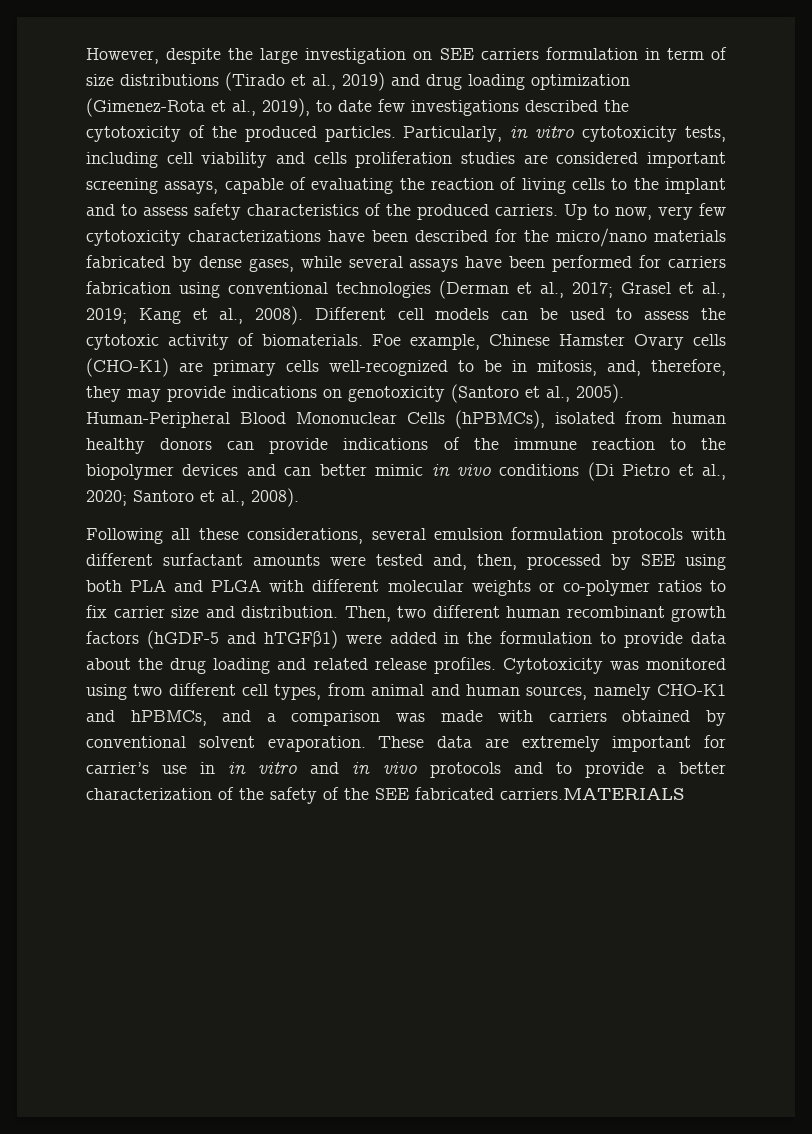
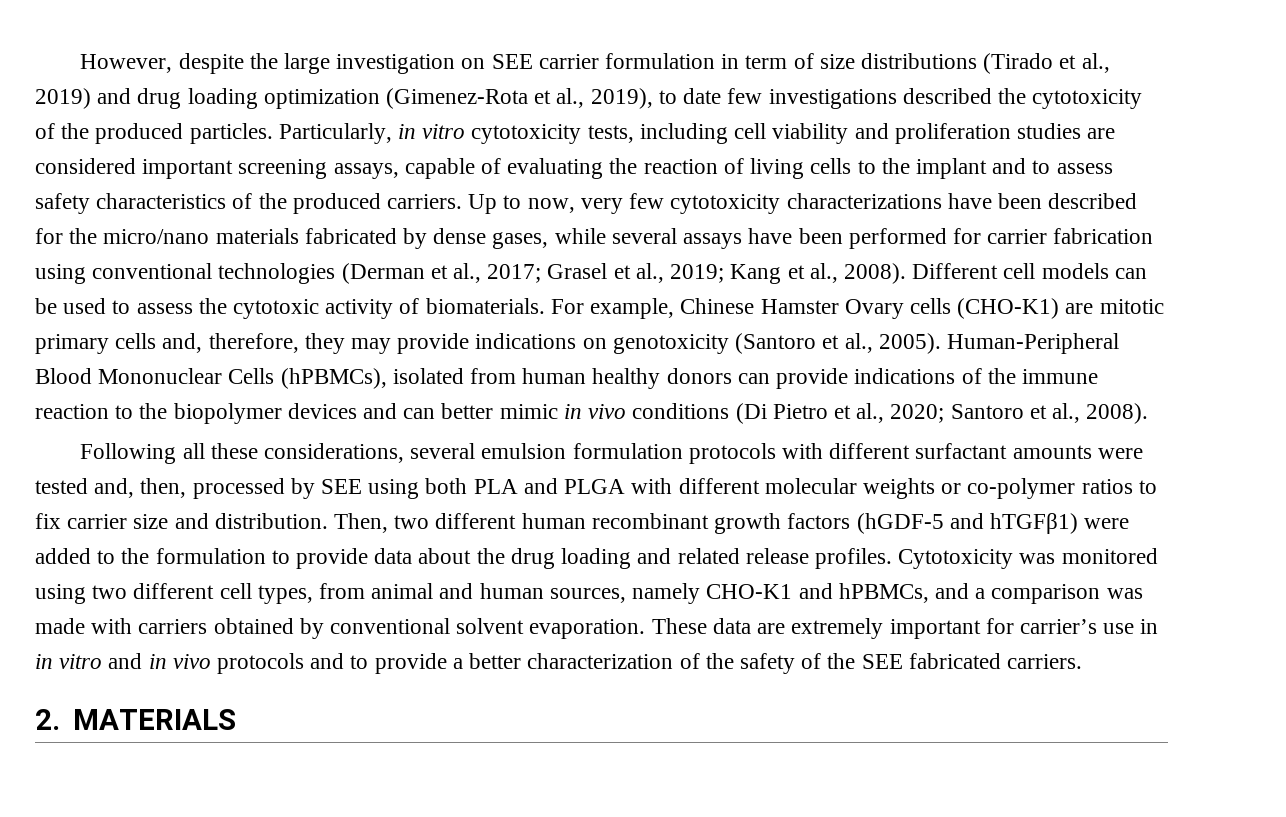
- However, despite the large investigation on SEE carriers formulation in term of size distributions (Tirado et al., 2019) and drug loading optimization (Gimenez-Rota et al., 2019), to date few investigations described the cytotoxicity of the produced particles.
+ However, despite the large investigation on SEE carrier formulation in term of size distributions (Tirado et al., 2019) and drug loading optimization (Gimenez-Rota et al., 2019), to date few investigations described the cytotoxicity of the produced particles.
- Particularly, in vitro cytotoxicity tests, including cell viability and cells proliferation studies are considered important screening assays, capable of evaluating the reaction of living cells to the implant and to assess safety characteristics of the produced carriers.
+ Particularly, in vitro cytotoxicity tests, including cell viability and proliferation studies are considered important screening assays, capable of evaluating the reaction of living cells to the implant and to assess safety characteristics of the produced carriers.
- Up to now, very few cytotoxicity characterizations have been described for the micro/nano materials fabricated by dense gases, while several assays have been performed for carriers fabrication using conventional technologies (Derman et al., 2017; Grasel et al., 2019; Kang et al., 2008).
+ Up to now, very few cytotoxicity characterizations have been described for the micro/nano materials fabricated by dense gases, while several assays have been performed for carrier fabrication using conventional technologies (Derman et al., 2017; Grasel et al., 2019; Kang et al., 2008).
- Foe example, Chinese Hamster Ovary cells (CHO-K1) are primary cells well-recognized to be in mitosis, and, therefore, they may provide indications on genotoxicity (Santoro et al., 2005).
+ For example, Chinese Hamster Ovary cells (CHO-K1) are mitotic primary cells and, therefore, they may provide indications on genotoxicity (Santoro et al., 2005).
- Then, two different human recombinant growth factors (hGDF-5 and hTGFβ1) were added in the formulation to provide data about the drug loading and related release profiles.
+ Then, two different human recombinant growth factors (hGDF-5 and hTGFβ1) were added to the formulation to provide data about the drug loading and related release profiles.
- These data are extremely important for carrier’s use in in vitro and in vivo protocols and to provide a better characterization of the safety of the SEE fabricated carriers.MATERIALS
+ These data are extremely important for carrier’s use in in vitro and in vivo protocols and to provide a better characterization of the safety of the SEE fabricated carriers.
+ 2. MATERIALS

